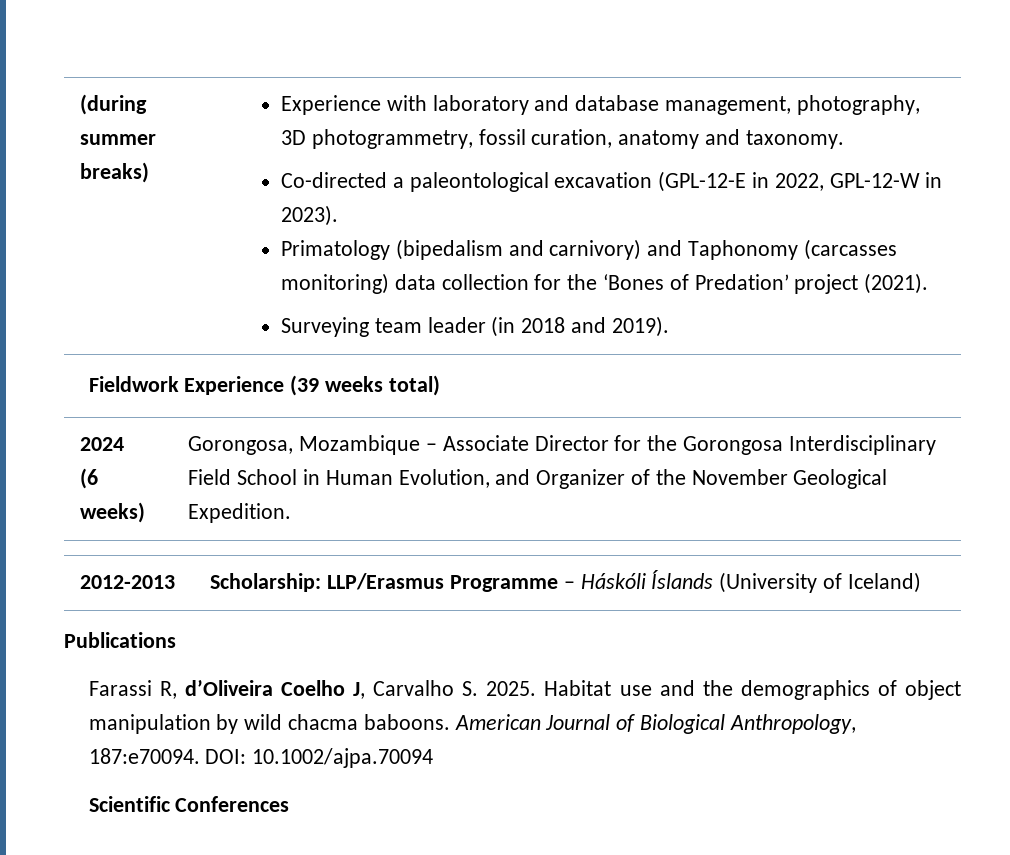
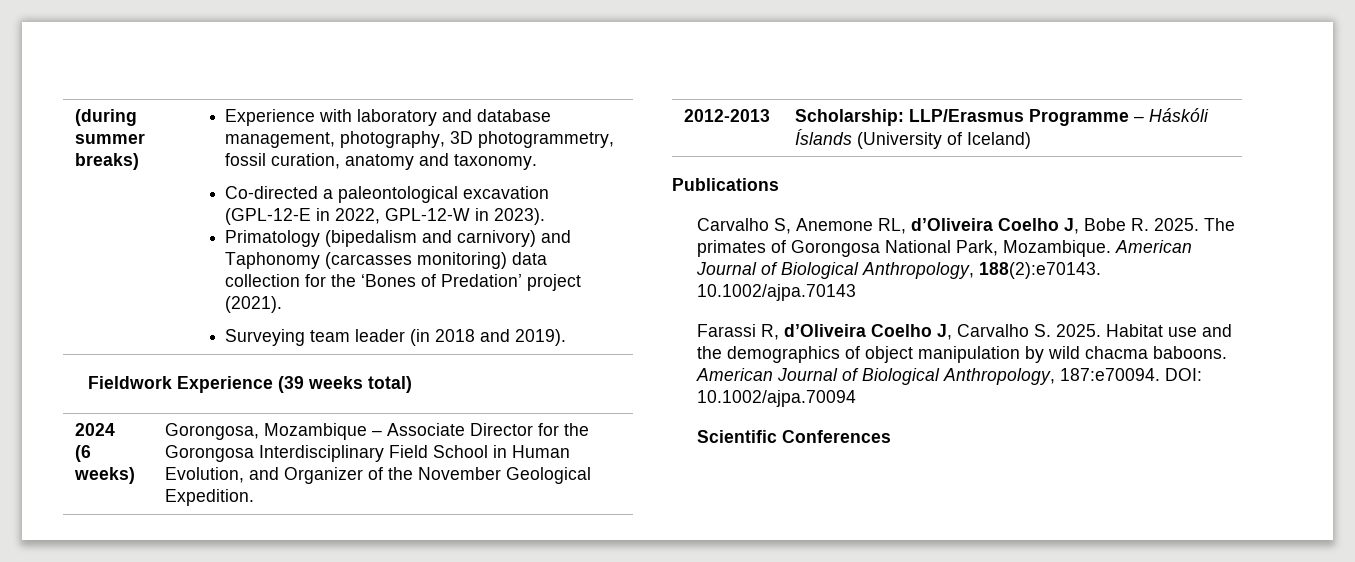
+ Carvalho S, Anemone RL, d’Oliveira Coelho J, Bobe R. 2025. The primates of Gorongosa National Park, Mozambique. American Journal of Biological Anthropology, 188(2):e70143. 10.1002/ajpa.70143

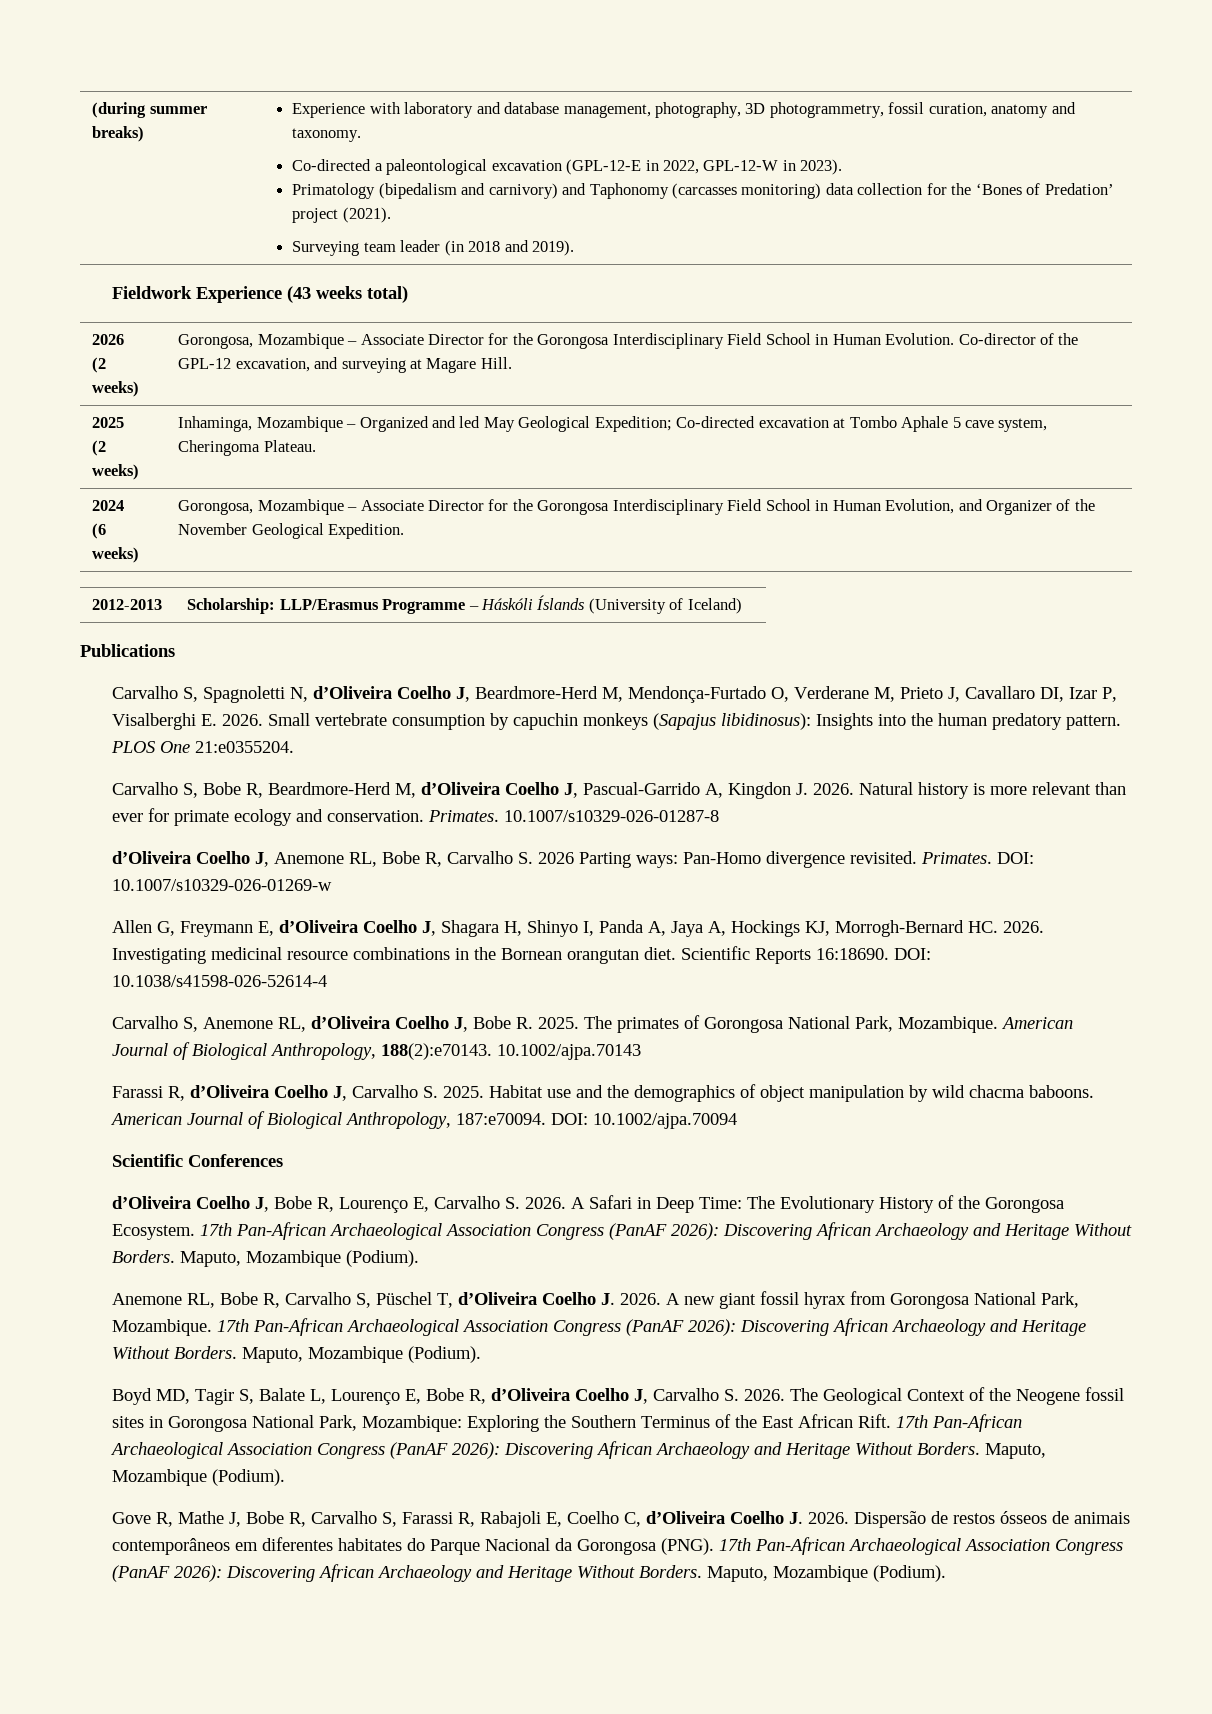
- Fieldwork Experience (39 weeks total)
+ Fieldwork Experience (43 weeks total)
+ 2026
+ (2 weeks) | Gorongosa, Mozambique – Associate Director for the Gorongosa Interdisciplinary Field School in Human Evolution. Co-director of the GPL-12 excavation, and surveying at Magare Hill.
+ 2025
+ (2 weeks) | Inhaminga, Mozambique – Organized and led May Geological Expedition; Co-directed excavation at Tombo Aphale 5 cave system, Cheringoma Plateau.
+ Carvalho S, Spagnoletti N, d’Oliveira Coelho J, Beardmore-Herd M, Mendonça-Furtado O, Verderane M, Prieto J, Cavallaro DI, Izar P, Visalberghi E. 2026. Small vertebrate consumption by capuchin monkeys (Sapajus libidinosus): Insights into the human predatory pattern. PLOS One 21:e0355204.
+ Carvalho S, Bobe R, Beardmore-Herd M, d’Oliveira Coelho J, Pascual-Garrido A, Kingdon J. 2026. Natural history is more relevant than ever for primate ecology and conservation. Primates. 10.1007/s10329-026-01287-8
+ d’Oliveira Coelho J, Anemone RL, Bobe R, Carvalho S. 2026 Parting ways: Pan-Homo divergence revisited. Primates. DOI: 10.1007/s10329-026-01269-w
+ Allen G, Freymann E, d’Oliveira Coelho J, Shagara H, Shinyo I, Panda A, Jaya A, Hockings KJ, Morrogh-Bernard HC. 2026. Investigating medicinal resource combinations in the Bornean orangutan diet. Scientific Reports 16:18690. DOI: 10.1038/s41598-026-52614-4
+ d’Oliveira Coelho J, Bobe R, Lourenço E, Carvalho S. 2026. A Safari in Deep Time: The Evolutionary History of the Gorongosa Ecosystem. 17th Pan-African Archaeological Association Congress (PanAF 2026): Discovering African Archaeology and Heritage Without Borders. Maputo, Mozambique (Podium).
+ Anemone RL, Bobe R, Carvalho S, Püschel T, d’Oliveira Coelho J. 2026. A new giant fossil hyrax from Gorongosa National Park, Mozambique. 17th Pan-African Archaeological Association Congress (PanAF 2026): Discovering African Archaeology and Heritage Without Borders. Maputo, Mozambique (Podium).
+ Boyd MD, Tagir S, Balate L, Lourenço E, Bobe R, d’Oliveira Coelho J, Carvalho S. 2026. The Geological Context of the Neogene fossil sites in Gorongosa National Park, Mozambique: Exploring the Southern Terminus of the East African Rift. 17th Pan-African Archaeological Association Congress (PanAF 2026): Discovering African Archaeology and Heritage Without Borders. Maputo, Mozambique (Podium).
+ Gove R, Mathe J, Bobe R, Carvalho S, Farassi R, Rabajoli E, Coelho C, d’Oliveira Coelho J. 2026. Dispersão de restos ósseos de animais contemporâneos em diferentes habitates do Parque Nacional da Gorongosa (PNG). 17th Pan-African Archaeological Association Congress (PanAF 2026): Discovering African Archaeology and Heritage Without Borders. Maputo, Mozambique (Podium).

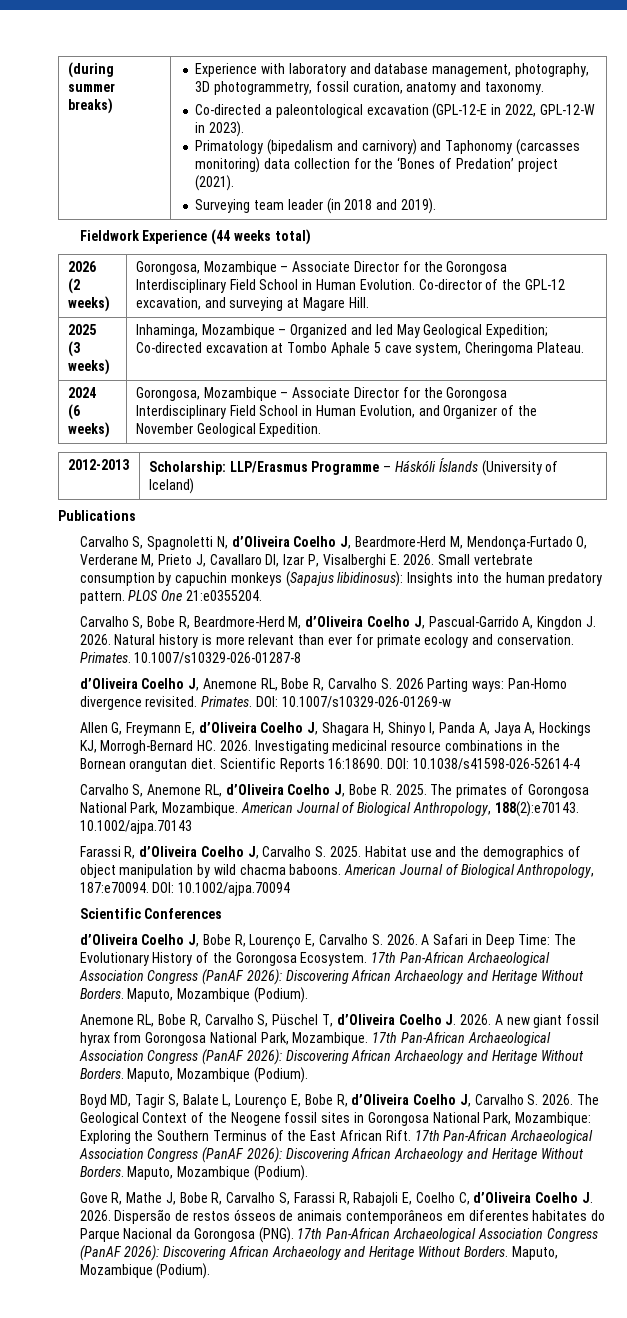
- Fieldwork Experience (43 weeks total)
+ Fieldwork Experience (44 weeks total)
  2025
- (2 weeks) | Inhaminga, Mozambique – Organized and led May Geological Expedition; Co-directed excavation at Tombo Aphale 5 cave system, Cheringoma Plateau.
+ (3 weeks) | Inhaminga, Mozambique – Organized and led May Geological Expedition; Co-directed excavation at Tombo Aphale 5 cave system, Cheringoma Plateau.

